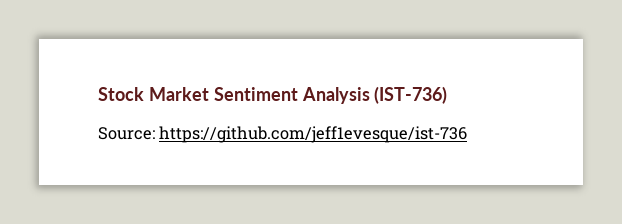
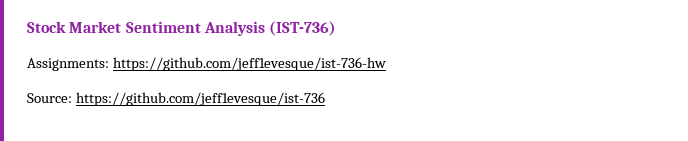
+ Assignments: https://github.com/jeff1evesque/ist-736-hw

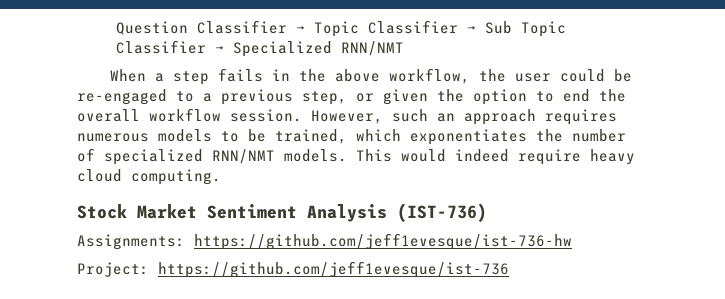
+ Question Classifier → Topic Classifier → Sub Topic Classifier → Specialized RNN/NMT
+ When a step fails in the above workflow, the user could be re-engaged to a previous step, or given the option to end the overall workflow session. However, such an approach requires numerous models to be trained, which exponentiates the number of specialized RNN/NMT models. This would indeed require heavy cloud computing.
- Source: https://github.com/jeff1evesque/ist-736
+ Project: https://github.com/jeff1evesque/ist-736

